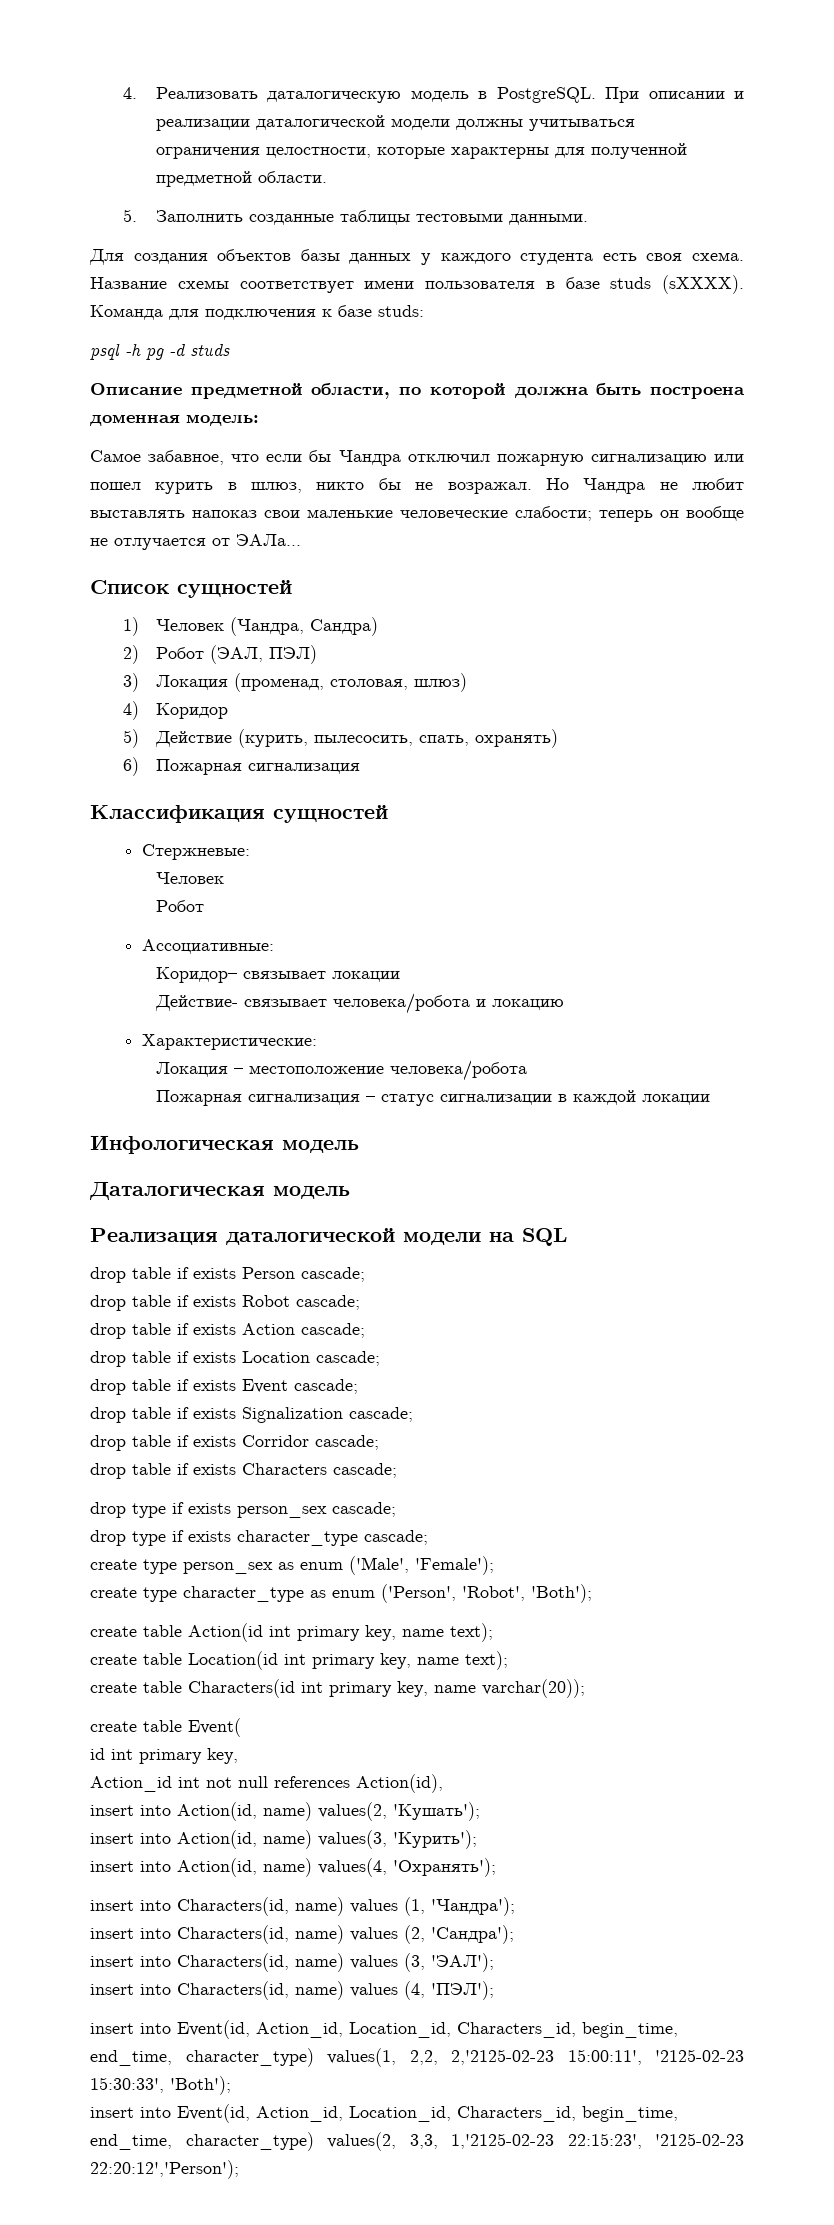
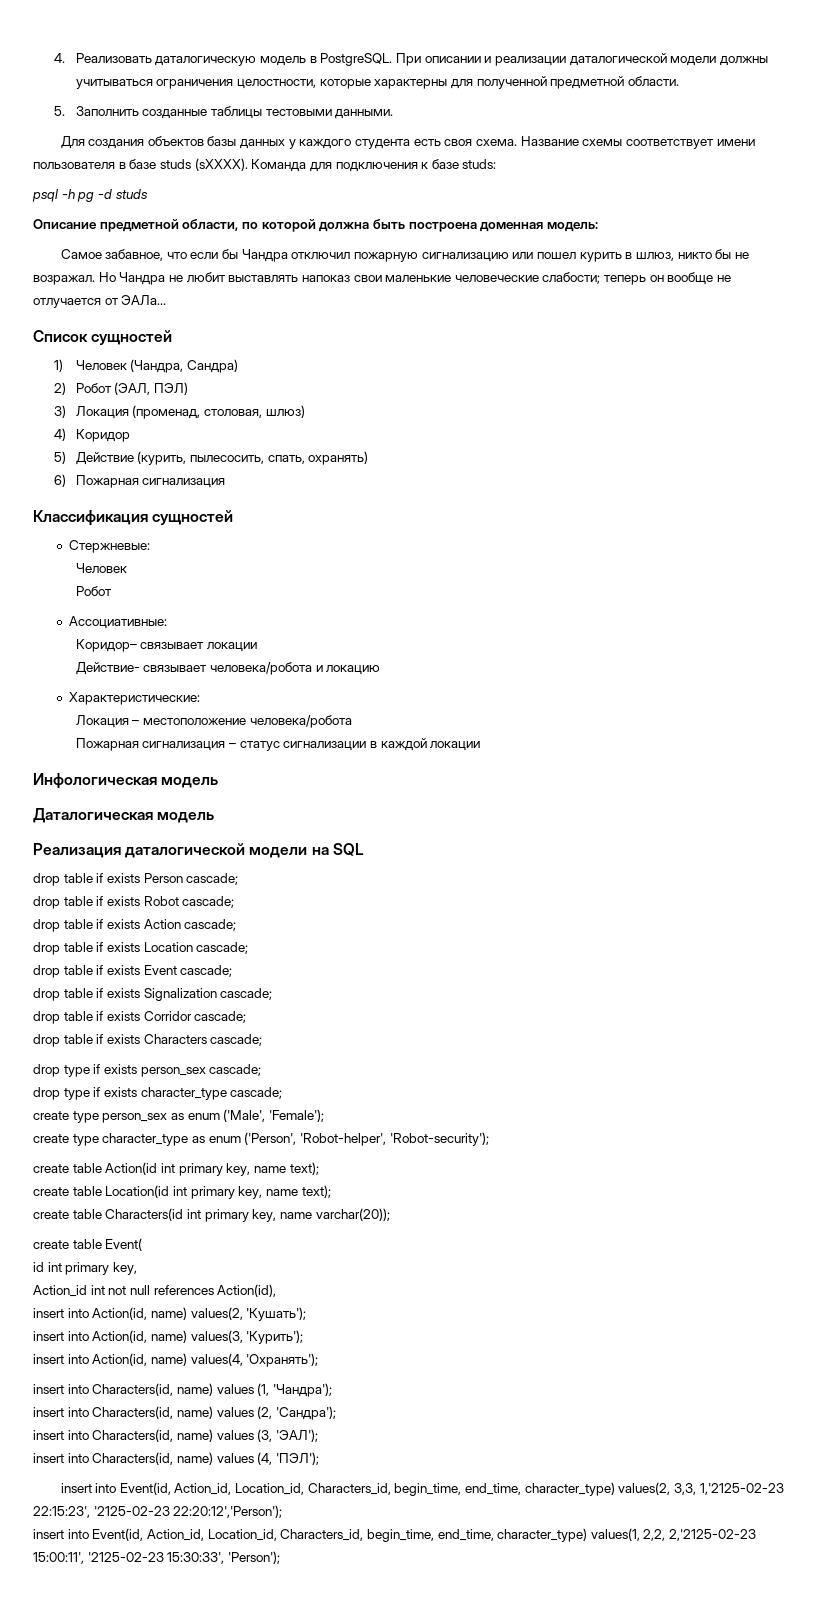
- create type character_type as enum ('Person', 'Robot', 'Both');
+ create type character_type as enum ('Person', 'Robot-helper', 'Robot-security');
- insert into Event(id, Action_id, Location_id, Characters_id, begin_time, end_time, character_type) values(1, 2,2, 2,'2125-02-23 15:00:11', '2125-02-23 15:30:33', 'Both');
  insert into Event(id, Action_id, Location_id, Characters_id, begin_time, end_time, character_type) values(2, 3,3, 1,'2125-02-23 22:15:23', '2125-02-23 22:20:12','Person');
+ insert into Event(id, Action_id, Location_id, Characters_id, begin_time, end_time, character_type) values(1, 2,2, 2,'2125-02-23 15:00:11', '2125-02-23 15:30:33', 'Person');

